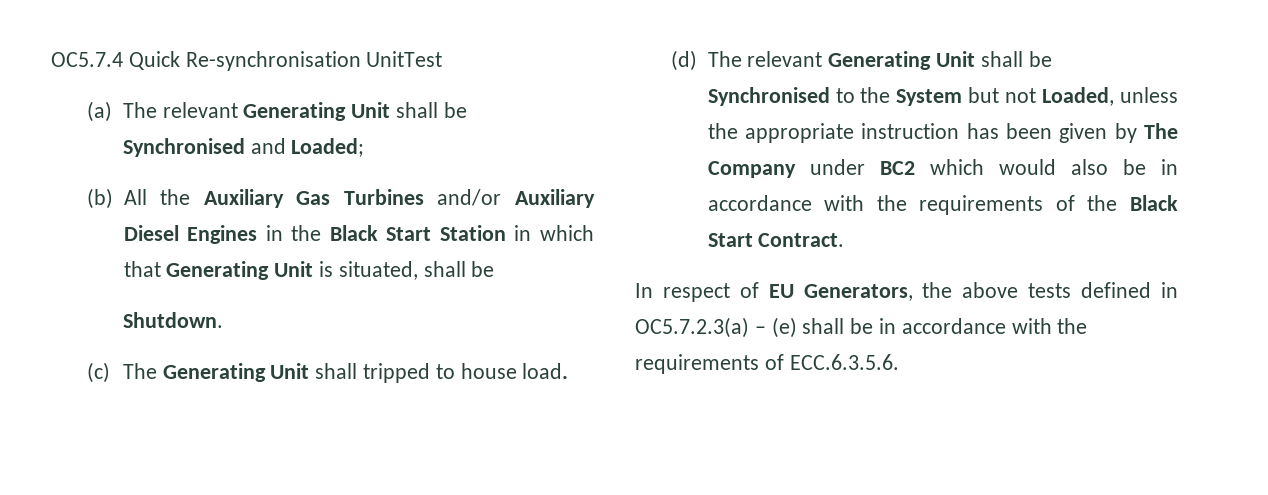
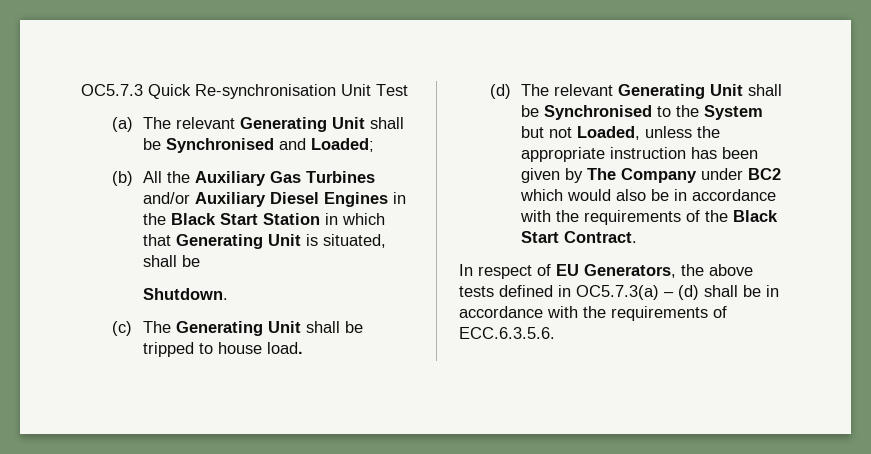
- OC5.7.4 Quick Re-synchronisation UnitTest
+ OC5.7.3 Quick Re-synchronisation Unit Test
- (c) The Generating Unit shall tripped to house load.
+ (c) The Generating Unit shall be tripped to house load.
- In respect of EU Generators, the above tests defined in OC5.7.2.3(a) – (e) shall be in accordance with the requirements of ECC.6.3.5.6.
+ In respect of EU Generators, the above tests defined in OC5.7.3(a) – (d) shall be in accordance with the requirements of ECC.6.3.5.6.

